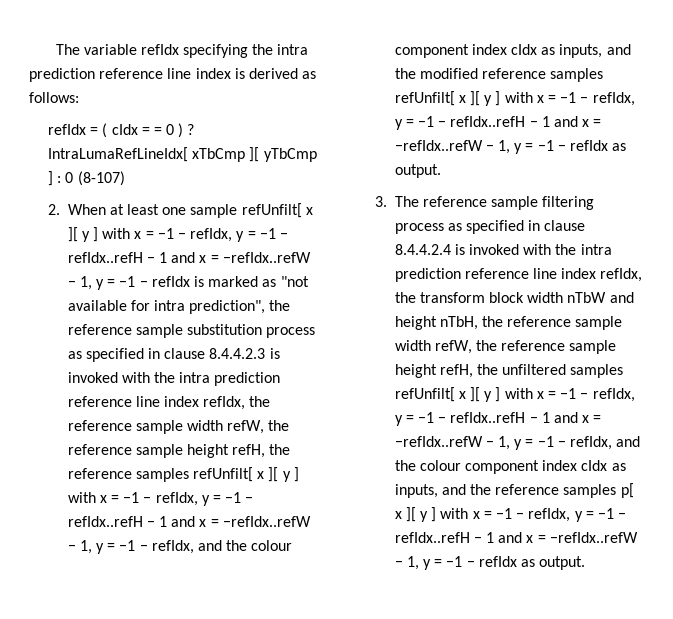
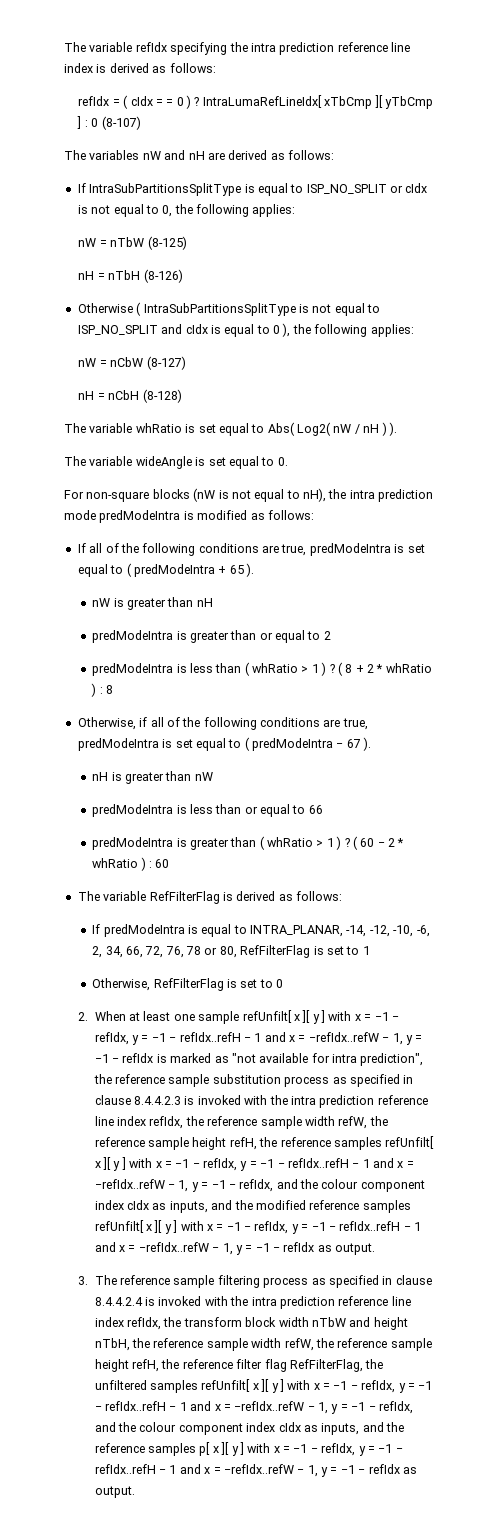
+ The variables nW and nH are derived as follows:
+ If IntraSubPartitionsSplitType is equal to ISP_NO_SPLIT or cIdx is not equal to 0, the following applies:
+ nW = nTbW (8-125)
+ nH = nTbH (8-126)
+ Otherwise ( IntraSubPartitionsSplitType is not equal to ISP_NO_SPLIT and cIdx is equal to 0 ), the following applies:
+ nW = nCbW (8-127)
+ nH = nCbH (8-128)
+ The variable whRatio is set equal to Abs( Log2( nW / nH ) ).
+ The variable wideAngle is set equal to 0.
+ For non-square blocks (nW is not equal to nH), the intra prediction mode predModeIntra is modified as follows:
+ If all of the following conditions are true, predModeIntra is set equal to ( predModeIntra + 65 ).
+ nW is greater than nH
+ predModeIntra is greater than or equal to 2
+ predModeIntra is less than ( whRatio > 1 ) ? ( 8 + 2 * whRatio ) : 8
+ Otherwise, if all of the following conditions are true, predModeIntra is set equal to ( predModeIntra − 67 ).
+ nH is greater than nW
+ predModeIntra is less than or equal to 66
+ predModeIntra is greater than ( whRatio > 1 ) ? ( 60 − 2 * whRatio ) : 60
+ The variable RefFilterFlag is derived as follows:
+ If predModeIntra is equal to INTRA_PLANAR, -14, -12, -10, -6, 2, 34, 66, 72, 76, 78 or 80, RefFilterFlag is set to 1
+ Otherwise, RefFilterFlag is set to 0
- 3. The reference sample filtering process as specified in clause 8.4.4.2.4 is invoked with the intra prediction reference line index refIdx, the transform block width nTbW and height nTbH, the reference sample width refW, the reference sample height refH, the unfiltered samples refUnfilt[ x ][ y ] with x = −1 − refIdx, y = −1 − refIdx..refH − 1 and x = −refIdx..refW − 1, y = −1 − refIdx, and the colour component index cIdx as inputs, and the reference samples p[ x ][ y ] with x = −1 − refIdx, y = −1 − refIdx..refH − 1 and x = −refIdx..refW − 1, y = −1 − refIdx as output.
+ 3. The reference sample filtering process as specified in clause 8.4.4.2.4 is invoked with the intra prediction reference line index refIdx, the transform block width nTbW and height nTbH, the reference sample width refW, the reference sample height refH, the reference filter flag RefFilterFlag, the unfiltered samples refUnfilt[ x ][ y ] with x = −1 − refIdx, y = −1 − refIdx..refH − 1 and x = −refIdx..refW − 1, y = −1 − refIdx, and the colour component index cIdx as inputs, and the reference samples p[ x ][ y ] with x = −1 − refIdx, y = −1 − refIdx..refH − 1 and x = −refIdx..refW − 1, y = −1 − refIdx as output.

